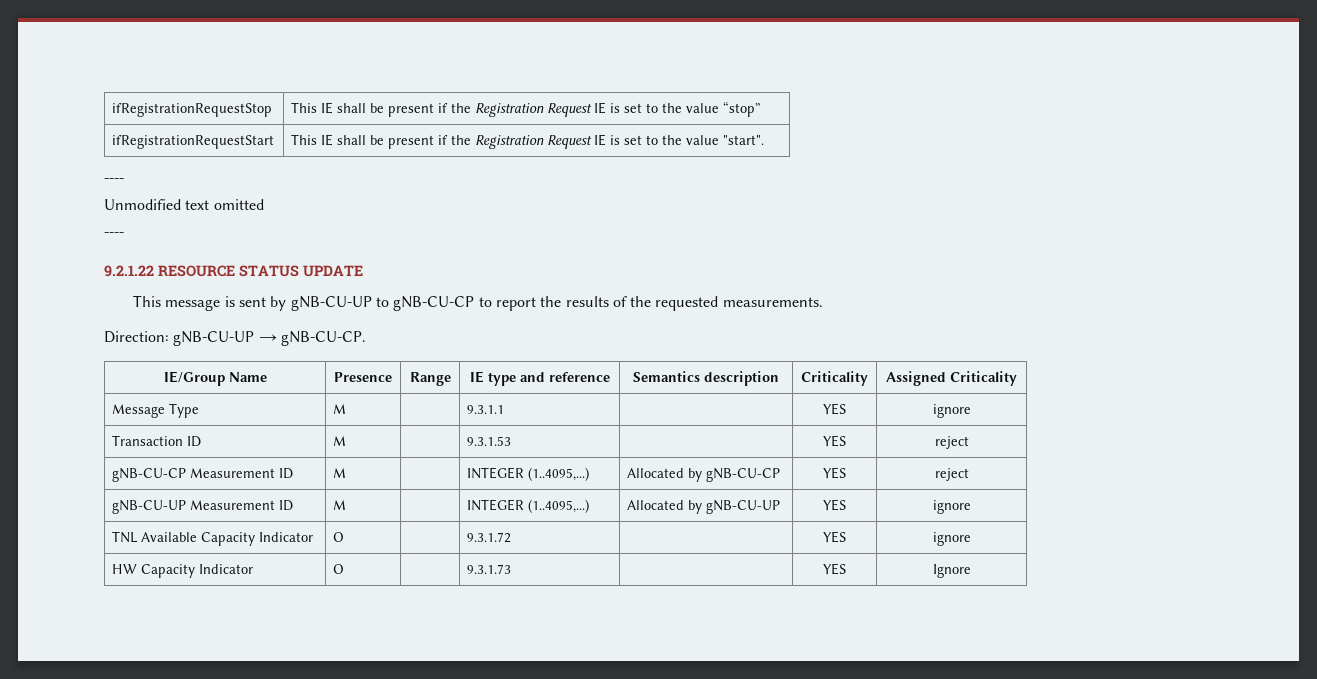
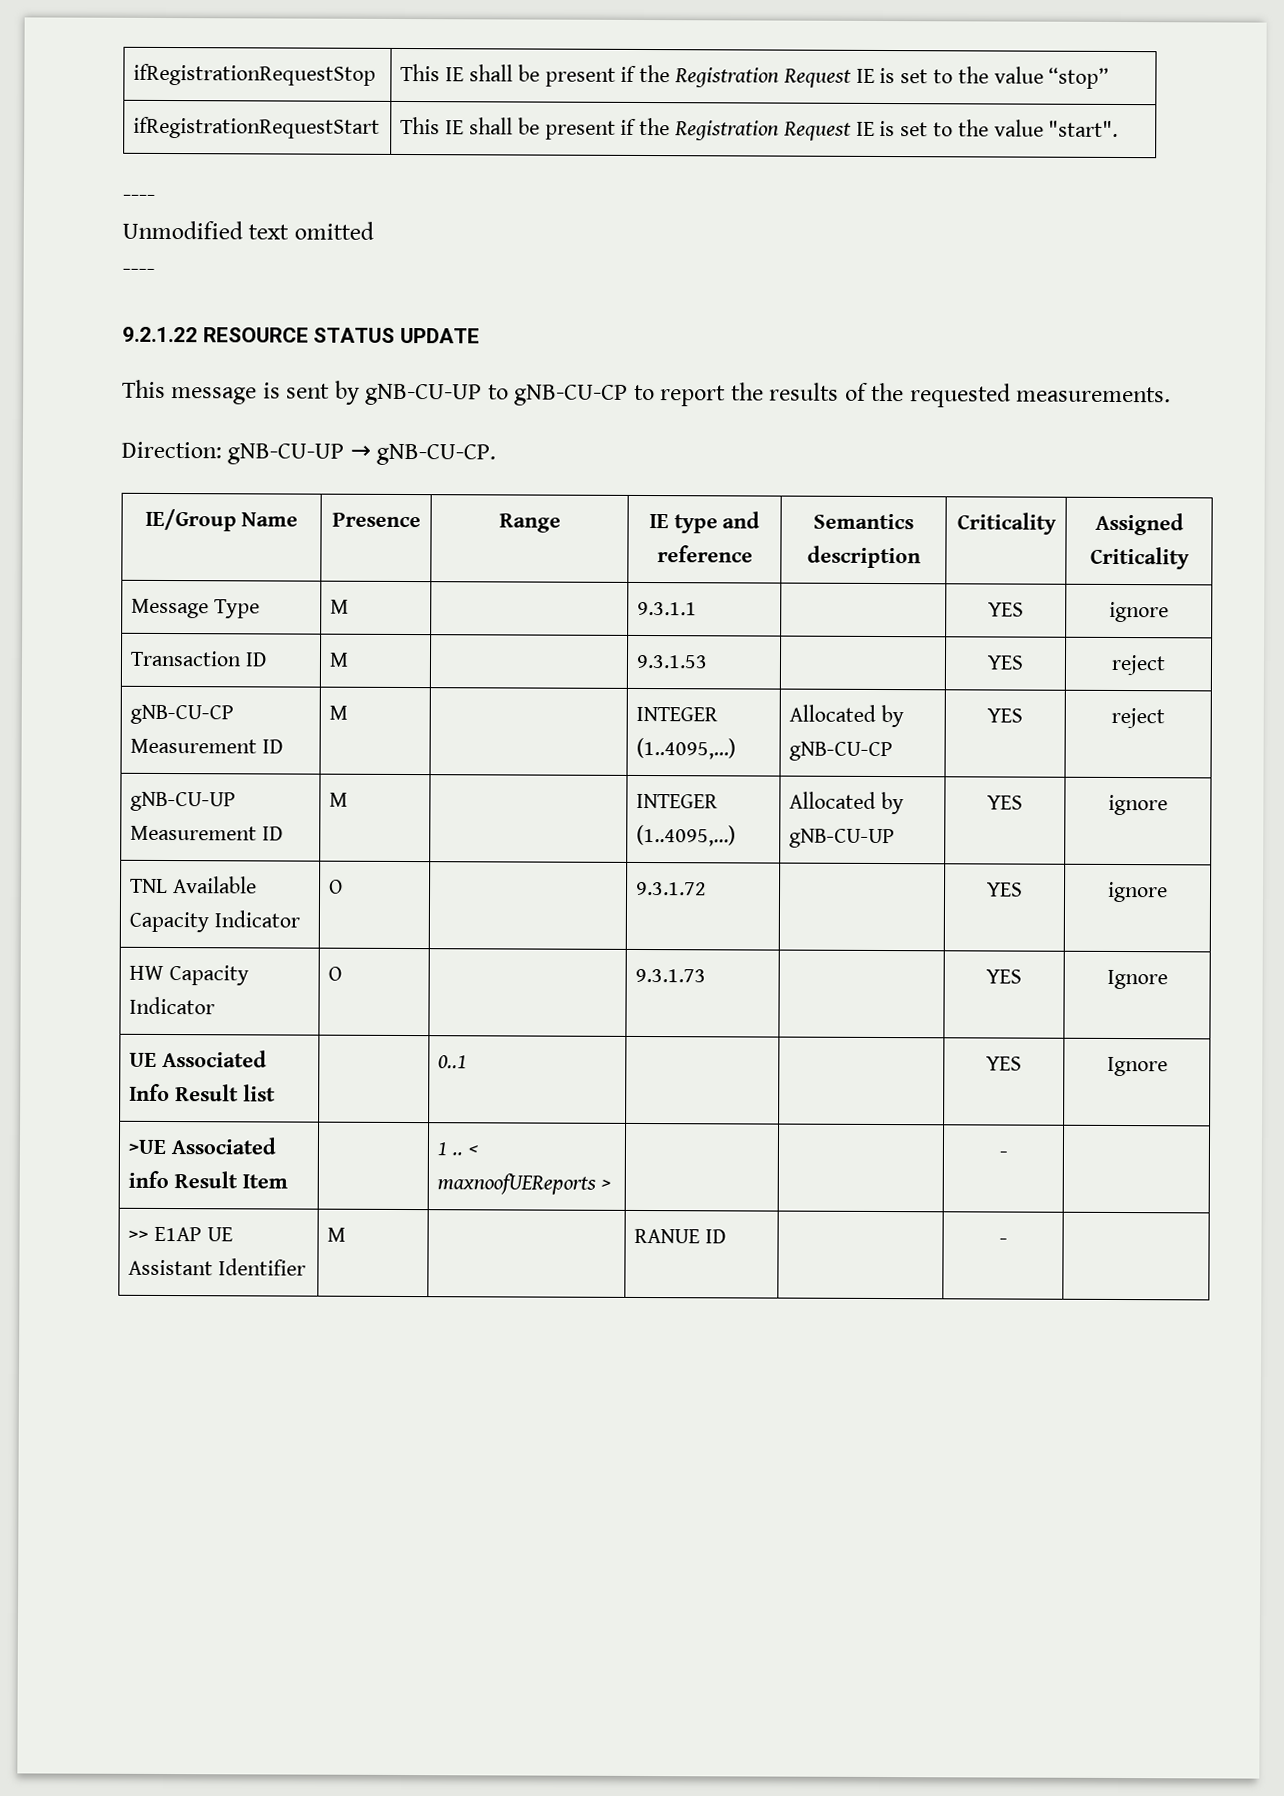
+ UE Associated Info Result list | | 0..1 | | | YES | Ignore
+ >UE Associated info Result Item | | 1 .. < maxnoofUEReports > | | | - |
+ >> E1AP UE Assistant Identifier | M | | RANUE ID | | - |

